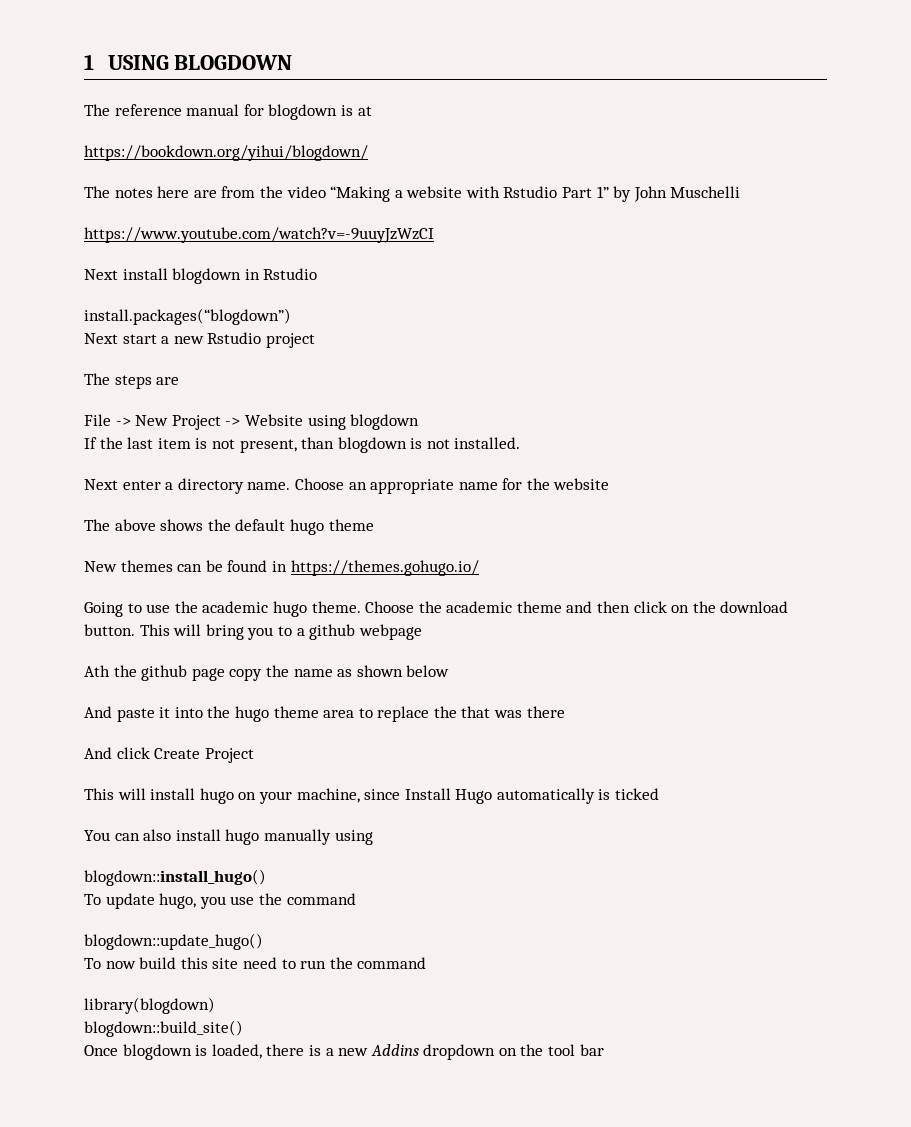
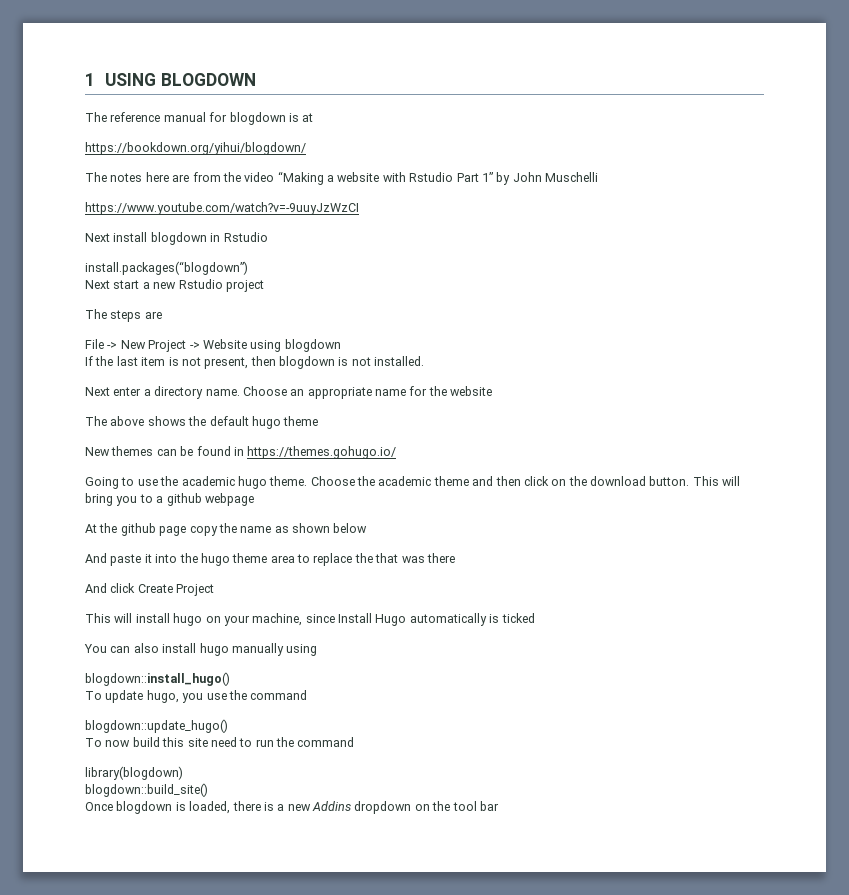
- If the last item is not present, than blogdown is not installed.
+ If the last item is not present, then blogdown is not installed.
- Ath the github page copy the name as shown below
+ At the github page copy the name as shown below

